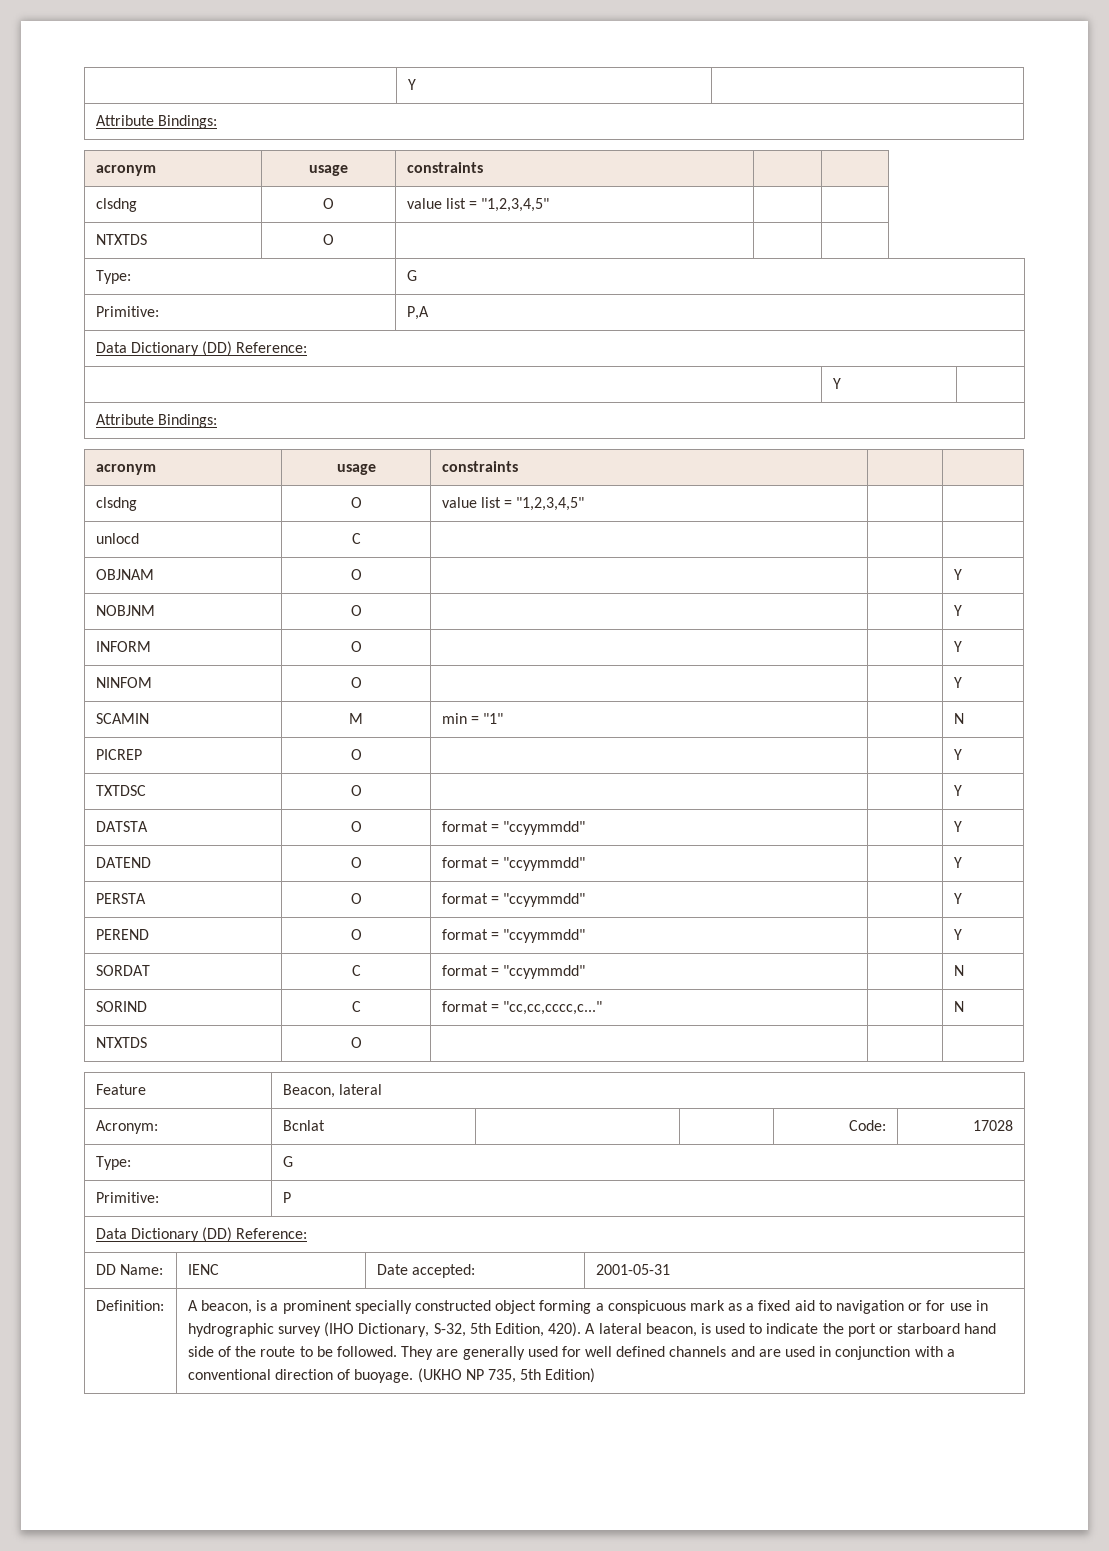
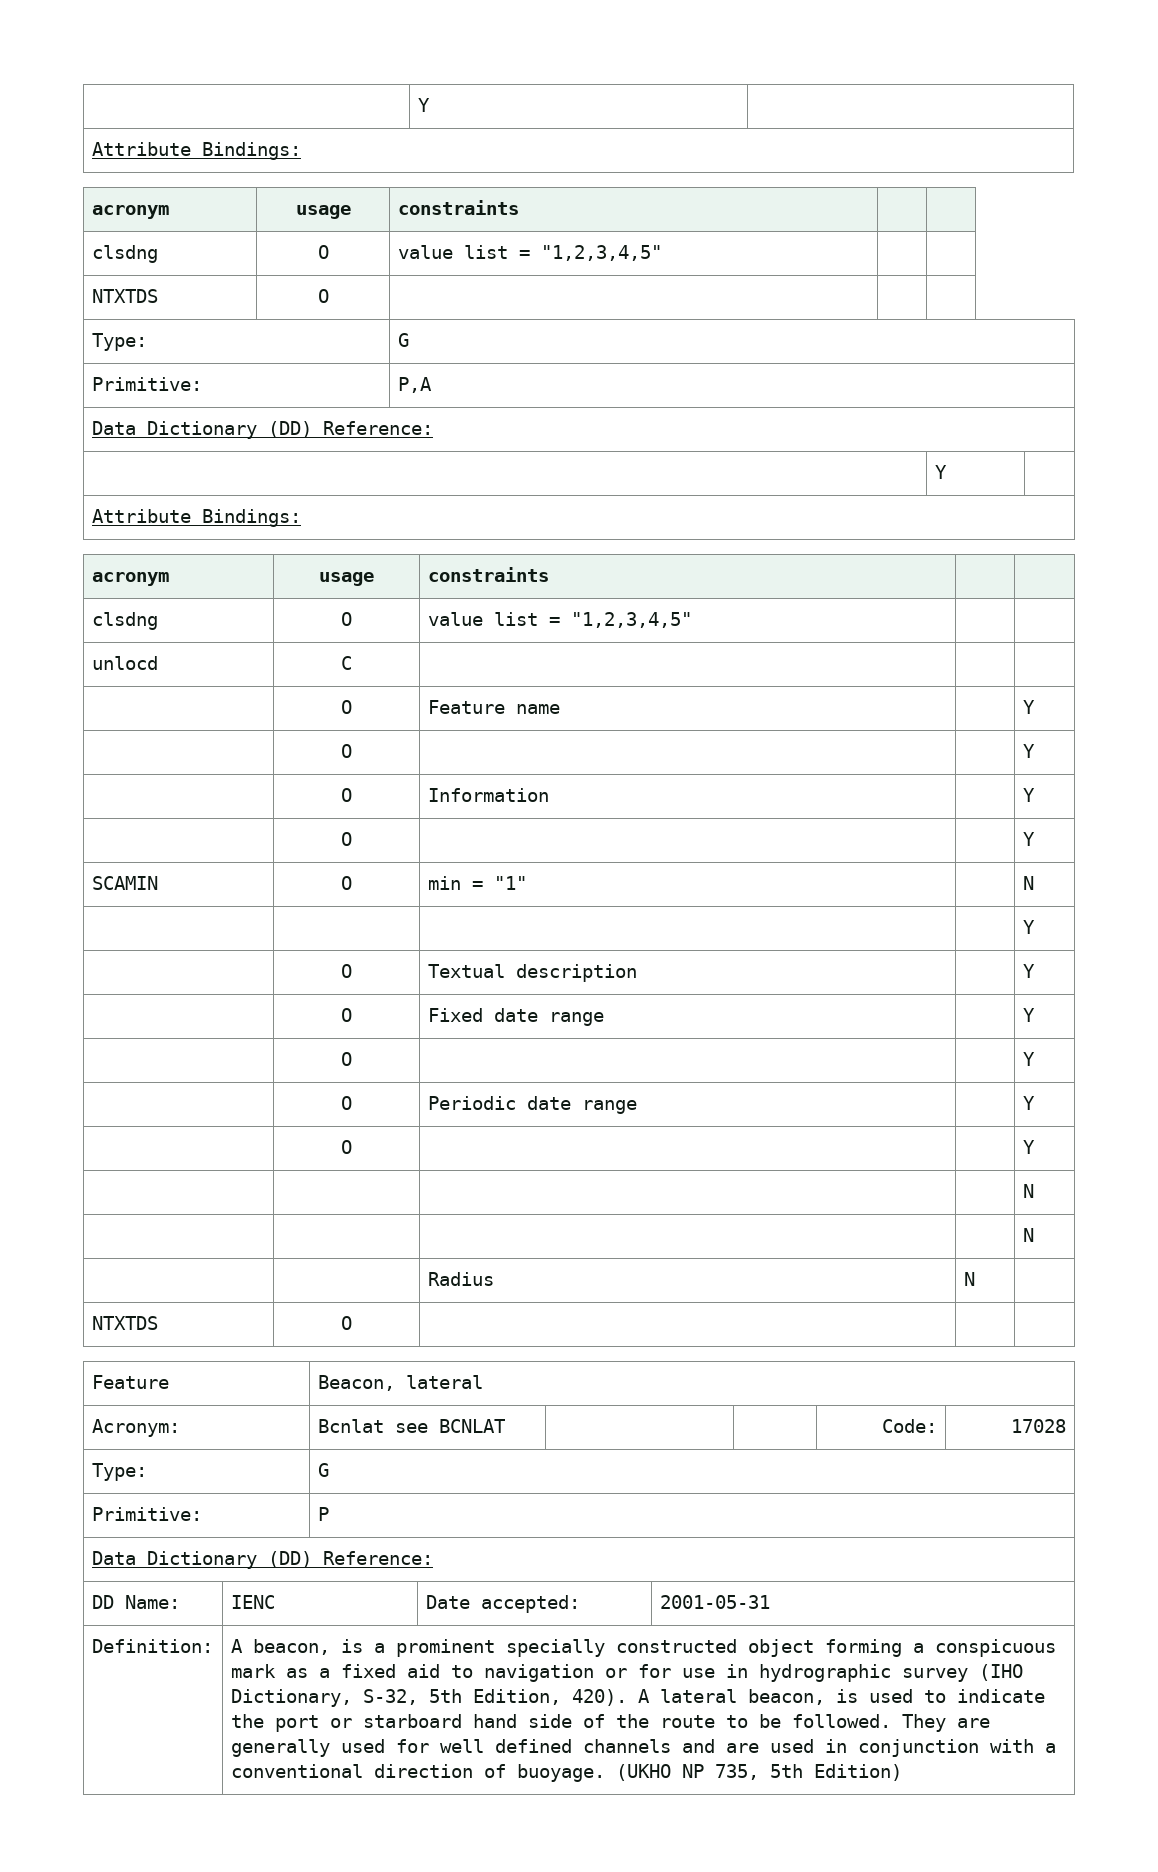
- OBJNAM | O | | | Y
- NOBJNM | O | | | Y
- INFORM | O | | | Y
- NINFOM | O | | | Y
+ | O | Feature name | | Y
+ | O | | | Y
+ | O | Information | | Y
+ | O | | | Y
- SCAMIN | M | min = "1" | | N
+ SCAMIN | O | min = "1" | | N
- PICREP | O | | | Y
- TXTDSC | O | | | Y
- DATSTA | O | format = "ccyymmdd" | | Y
- DATEND | O | format = "ccyymmdd" | | Y
- PERSTA | O | format = "ccyymmdd" | | Y
- PEREND | O | format = "ccyymmdd" | | Y
- SORDAT | C | format = "ccyymmdd" | | N
- SORIND | C | format = "cc,cc,cccc,c..." | | N
+ | | | | Y
+ | O | Textual description | | Y
+ | O | Fixed date range | | Y
+ | O | | | Y
+ | O | Periodic date range | | Y
+ | O | | | Y
+ | | | | N
+ | | | | N
+ | | Radius | N |
- Acronym: | Bcnlat | | | Code: | 17028
+ Acronym: | Bcnlat see BCNLAT | | | Code: | 17028

